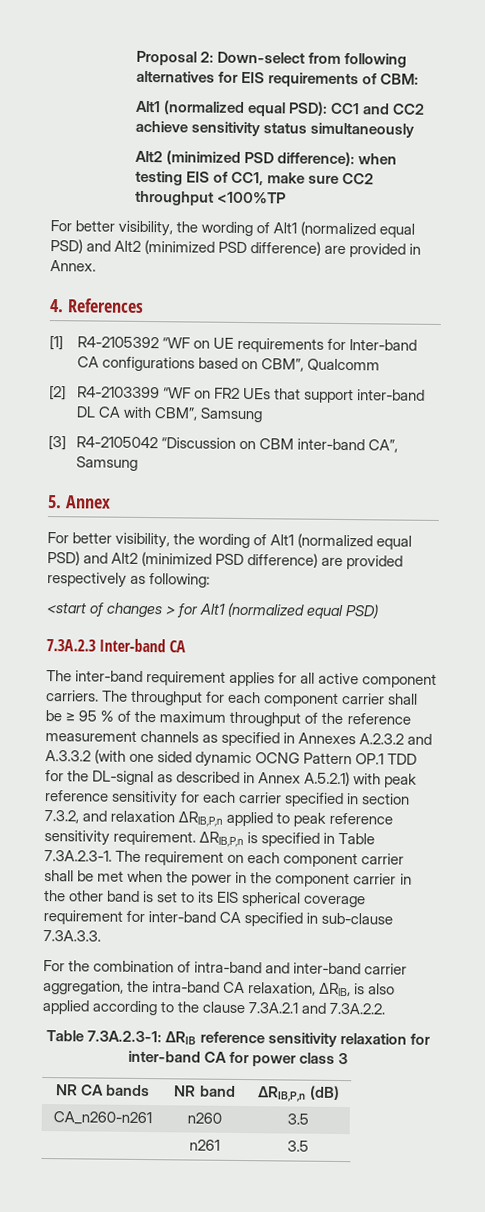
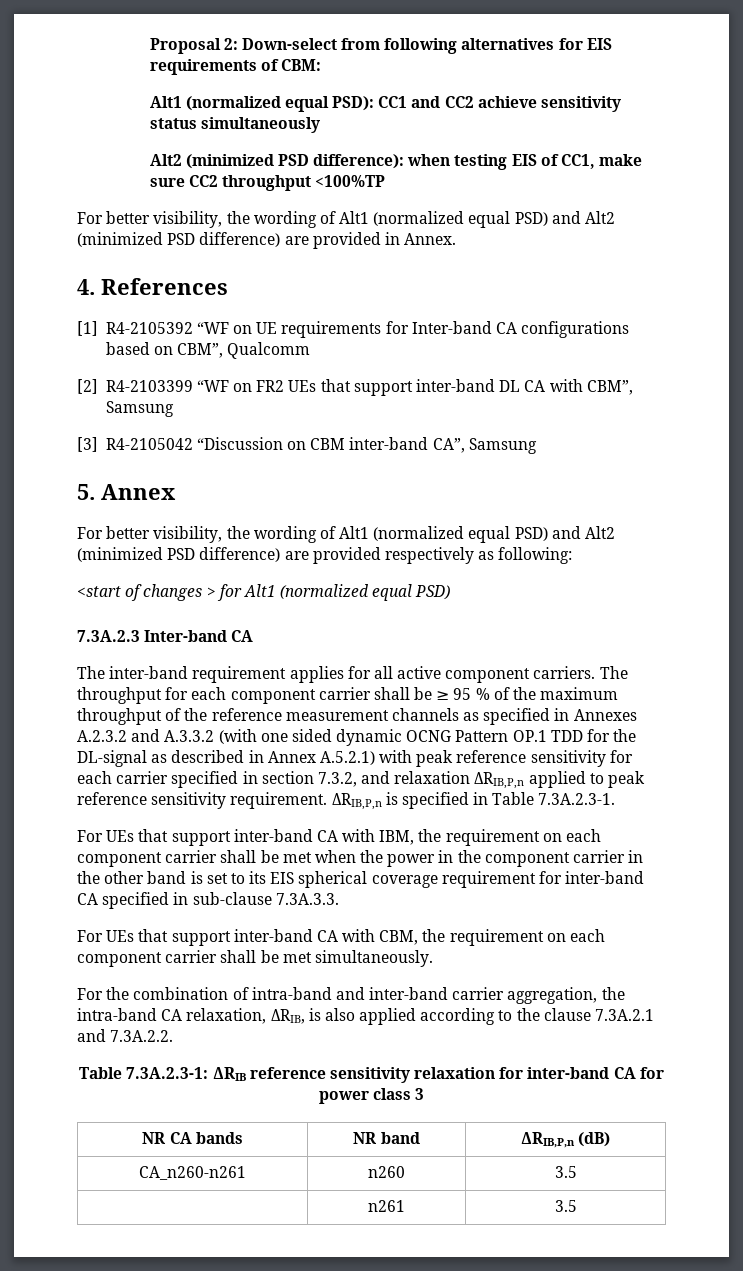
- ΔRIB,P,n is specified in Table 7.3A.2.3-1. The requirement on each component carrier shall be met when the power in the component carrier in the other band is set to its EIS spherical coverage requirement for inter-band CA specified in sub-clause 7.3A.3.3.
+ ΔRIB,P,n is specified in Table 7.3A.2.3-1.
+ For UEs that support inter-band CA with IBM, the requirement on each component carrier shall be met when the power in the component carrier in the other band is set to its EIS spherical coverage requirement for inter-band CA specified in sub-clause 7.3A.3.3.
+ For UEs that support inter-band CA with CBM, the requirement on each component carrier shall be met simultaneously.

